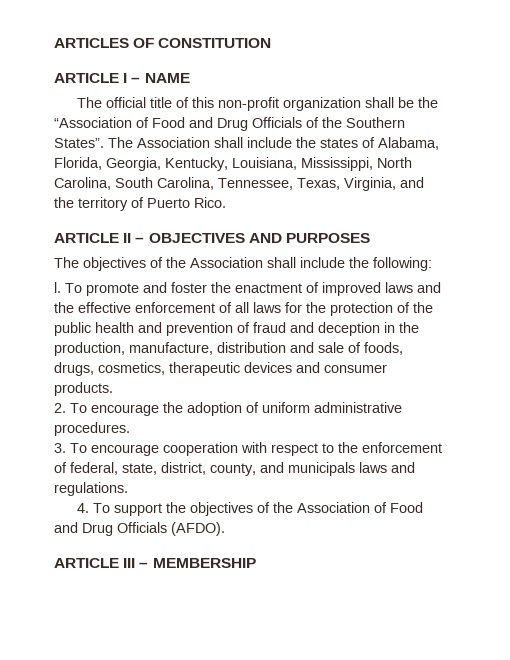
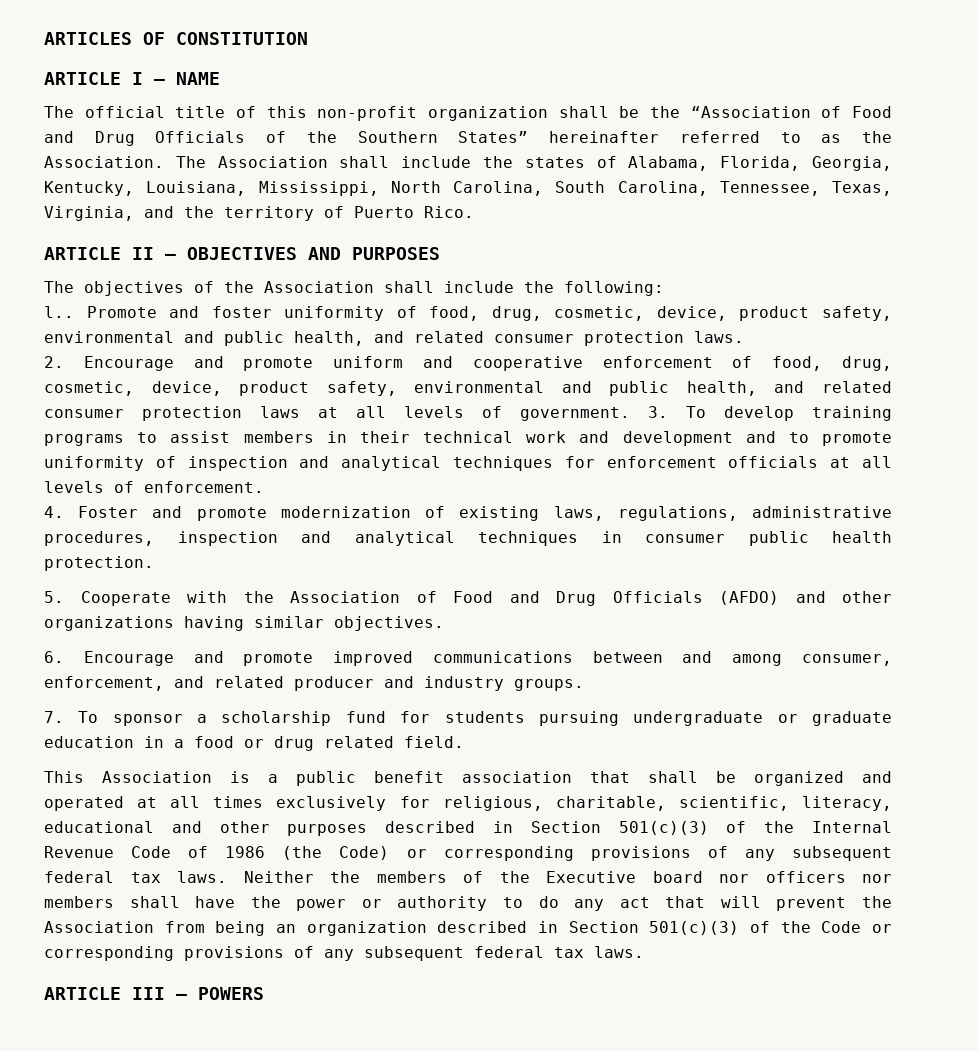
- The official title of this non-profit organization shall be the “Association of Food and Drug Officials of the Southern States”.
+ The official title of this non-profit organization shall be the “Association of Food and Drug Officials of the Southern States” hereinafter referred to as the Association.
- l. To promote and foster the enactment of improved laws and the effective enforcement of all laws for the protection of the public health and prevention of fraud and deception in the production, manufacture, distribution and sale of foods, drugs, cosmetics, therapeutic devices and consumer products.
- 2. To encourage the adoption of uniform administrative procedures.
- 3. To encourage cooperation with respect to the enforcement of federal, state, district, county, and municipals laws and regulations.
- 4. To support the objectives of the Association of Food and Drug Officials (AFDO).
+ l.. Promote and foster uniformity of food, drug, cosmetic, device, product safety, environmental and public health, and related consumer protection laws.
+ 2. Encourage and promote uniform and cooperative enforcement of food, drug, cosmetic, device, product safety, environmental and public health, and related consumer protection laws at all levels of government. 3. To develop training programs to assist members in their technical work and development and to promote uniformity of inspection and analytical techniques for enforcement officials at all levels of enforcement.
+ 4. Foster and promote modernization of existing laws, regulations, administrative procedures, inspection and analytical techniques in consumer public health protection.
+ 5. Cooperate with the Association of Food and Drug Officials (AFDO) and other organizations having similar objectives.
+ 6. Encourage and promote improved communications between and among consumer, enforcement, and related producer and industry groups.
+ 7. To sponsor a scholarship fund for students pursuing undergraduate or graduate education in a food or drug related field.
+ This Association is a public benefit association that shall be organized and operated at all times exclusively for religious, charitable, scientific, literacy, educational and other purposes described in Section 501(c)(3) of the Internal Revenue Code of 1986 (the Code) or corresponding provisions of any subsequent federal tax laws. Neither the members of the Executive board nor officers nor members shall have the power or authority to do any act that will prevent the Association from being an organization described in Section 501(c)(3) of the Code or corresponding provisions of any subsequent federal tax laws.
- ARTICLE III – MEMBERSHIP
+ ARTICLE III – POWERS

